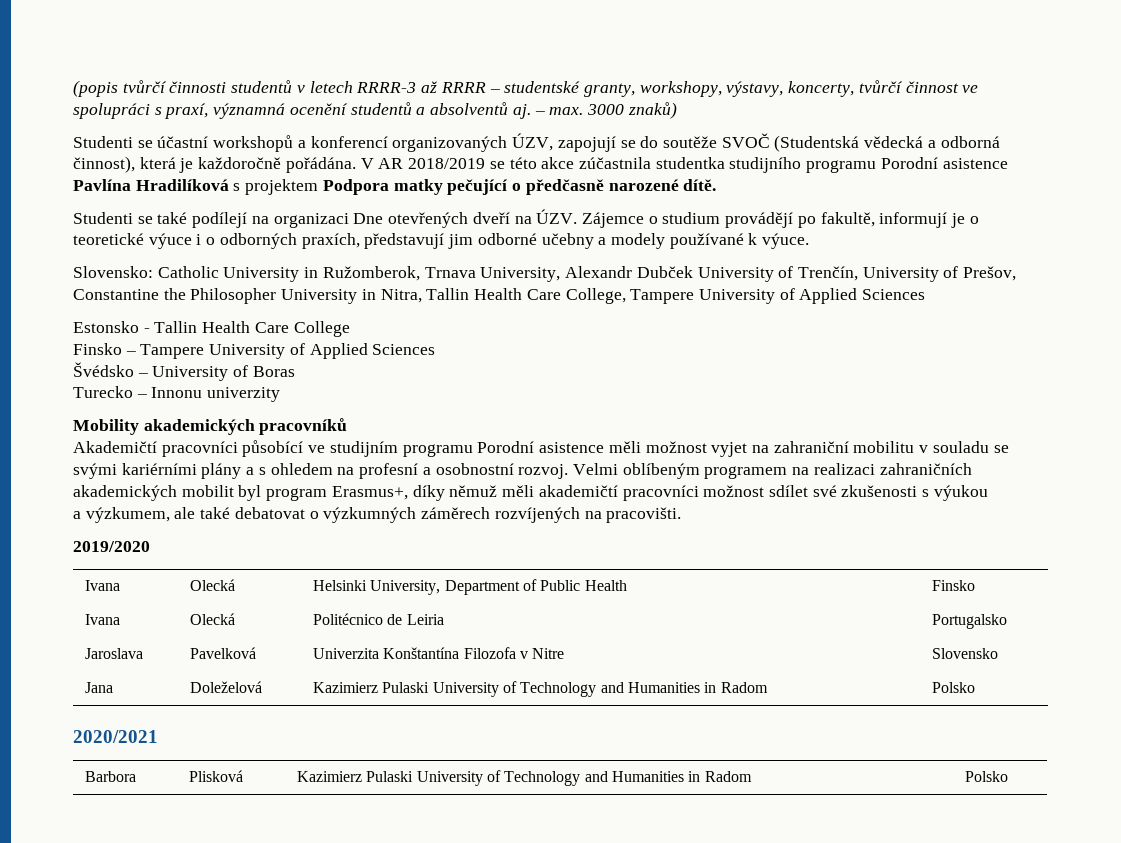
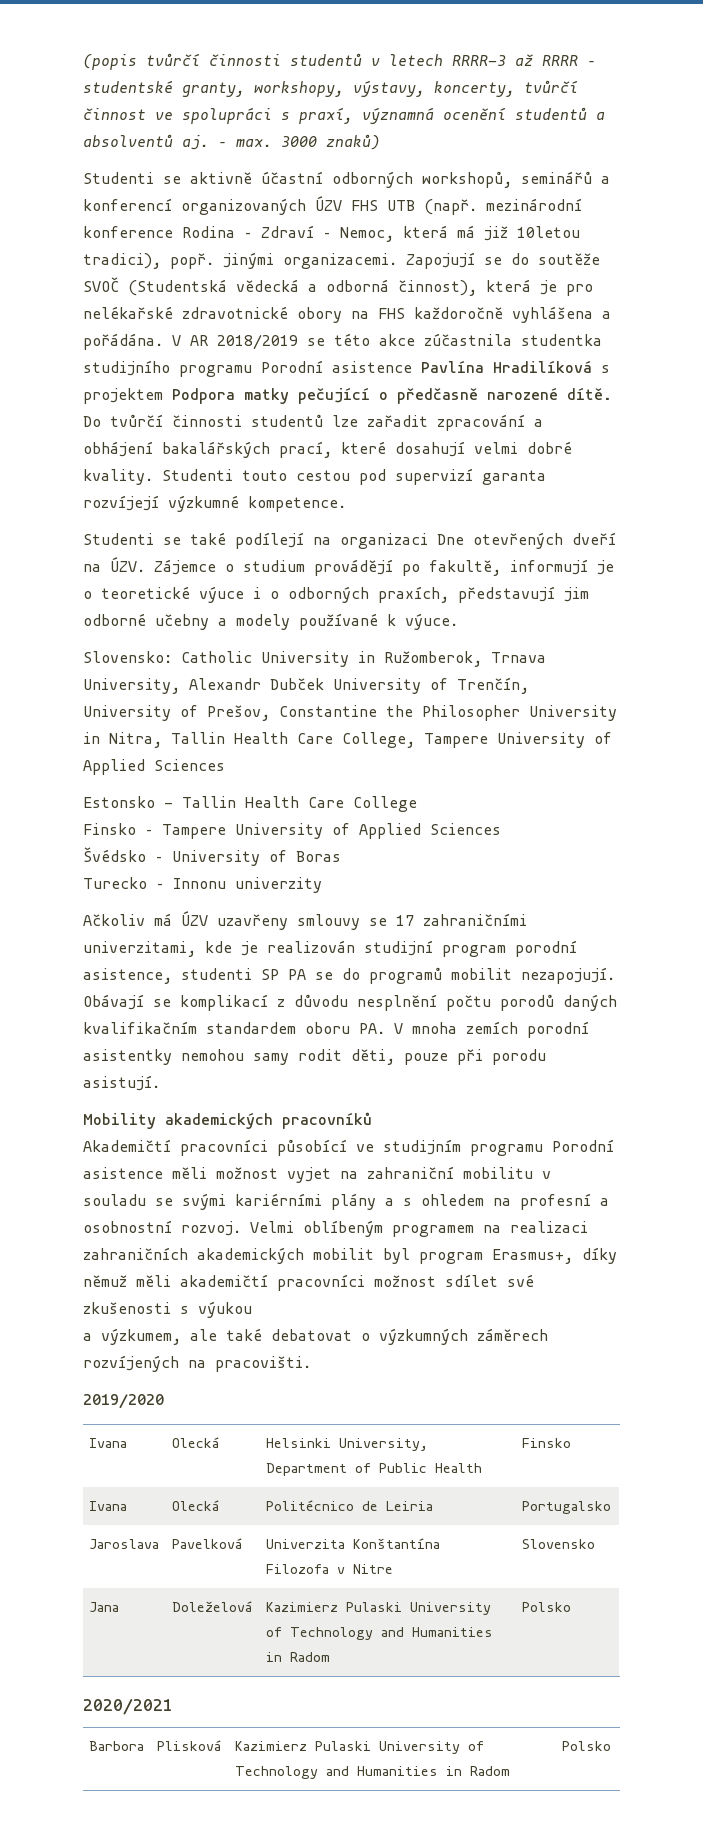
- Studenti se účastní workshopů a konferencí organizovaných ÚZV, zapojují se do soutěže SVOČ (Studentská vědecká a odborná činnost), která je každoročně pořádána.
+ Studenti se aktivně účastní odborných workshopů, seminářů a konferencí organizovaných ÚZV FHS UTB (např. mezinárodní konference Rodina – Zdraví – Nemoc, která má již 10letou tradici), popř. jinými organizacemi. Zapojují se do soutěže SVOČ (Studentská vědecká a odborná činnost), která je pro nelékařské zdravotnické obory na FHS každoročně vyhlášena a pořádána.
+ Do tvůrčí činnosti studentů lze zařadit zpracování a obhájení bakalářských prací, které dosahují velmi dobré kvality. Studenti touto cestou pod supervizí garanta rozvíjejí výzkumné kompetence.
+ Ačkoliv má ÚZV uzavřeny smlouvy se 17 zahraničními univerzitami, kde je realizován studijní program porodní asistence, studenti SP PA se do programů mobilit nezapojují. Obávají se komplikací z důvodu nesplnění počtu porodů daných kvalifikačním standardem oboru PA. V mnoha zemích porodní asistentky nemohou samy rodit děti, pouze při porodu asistují.

